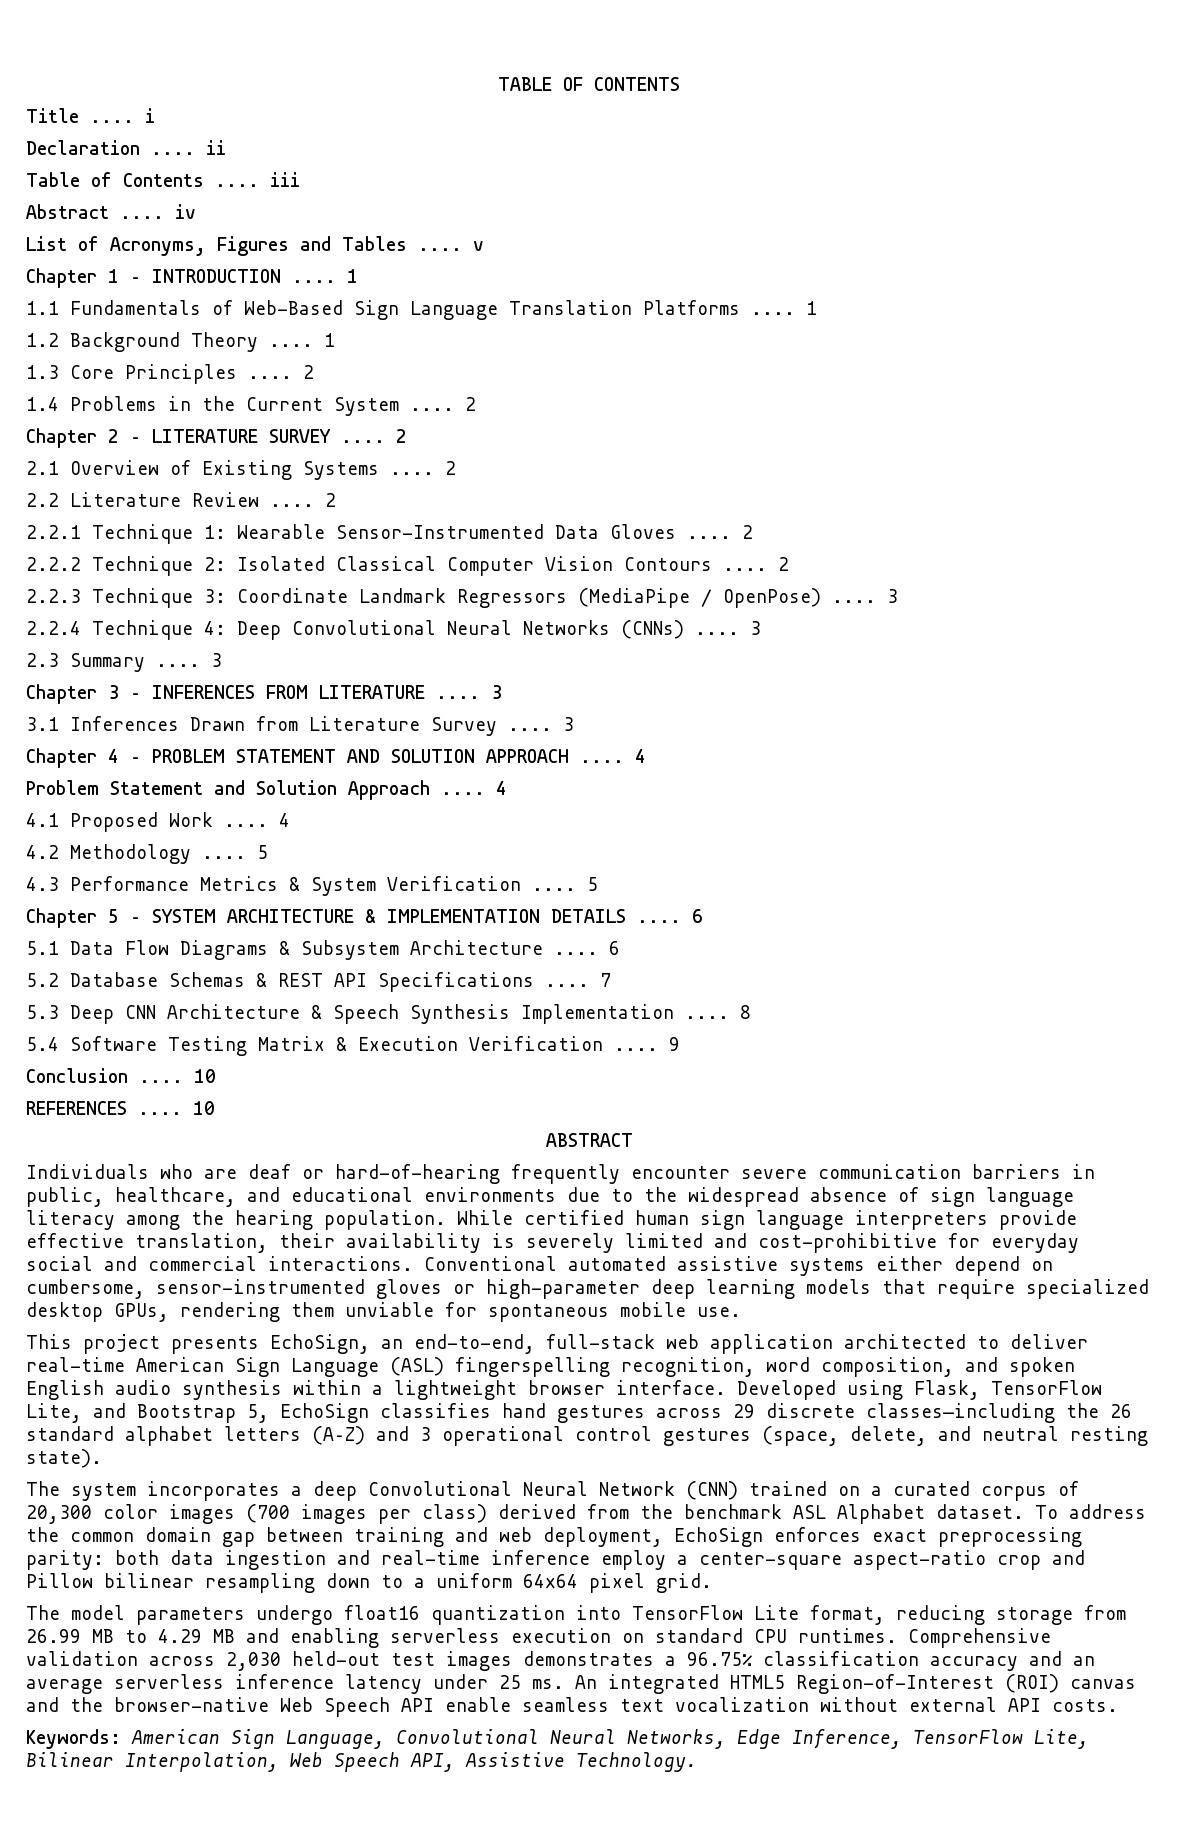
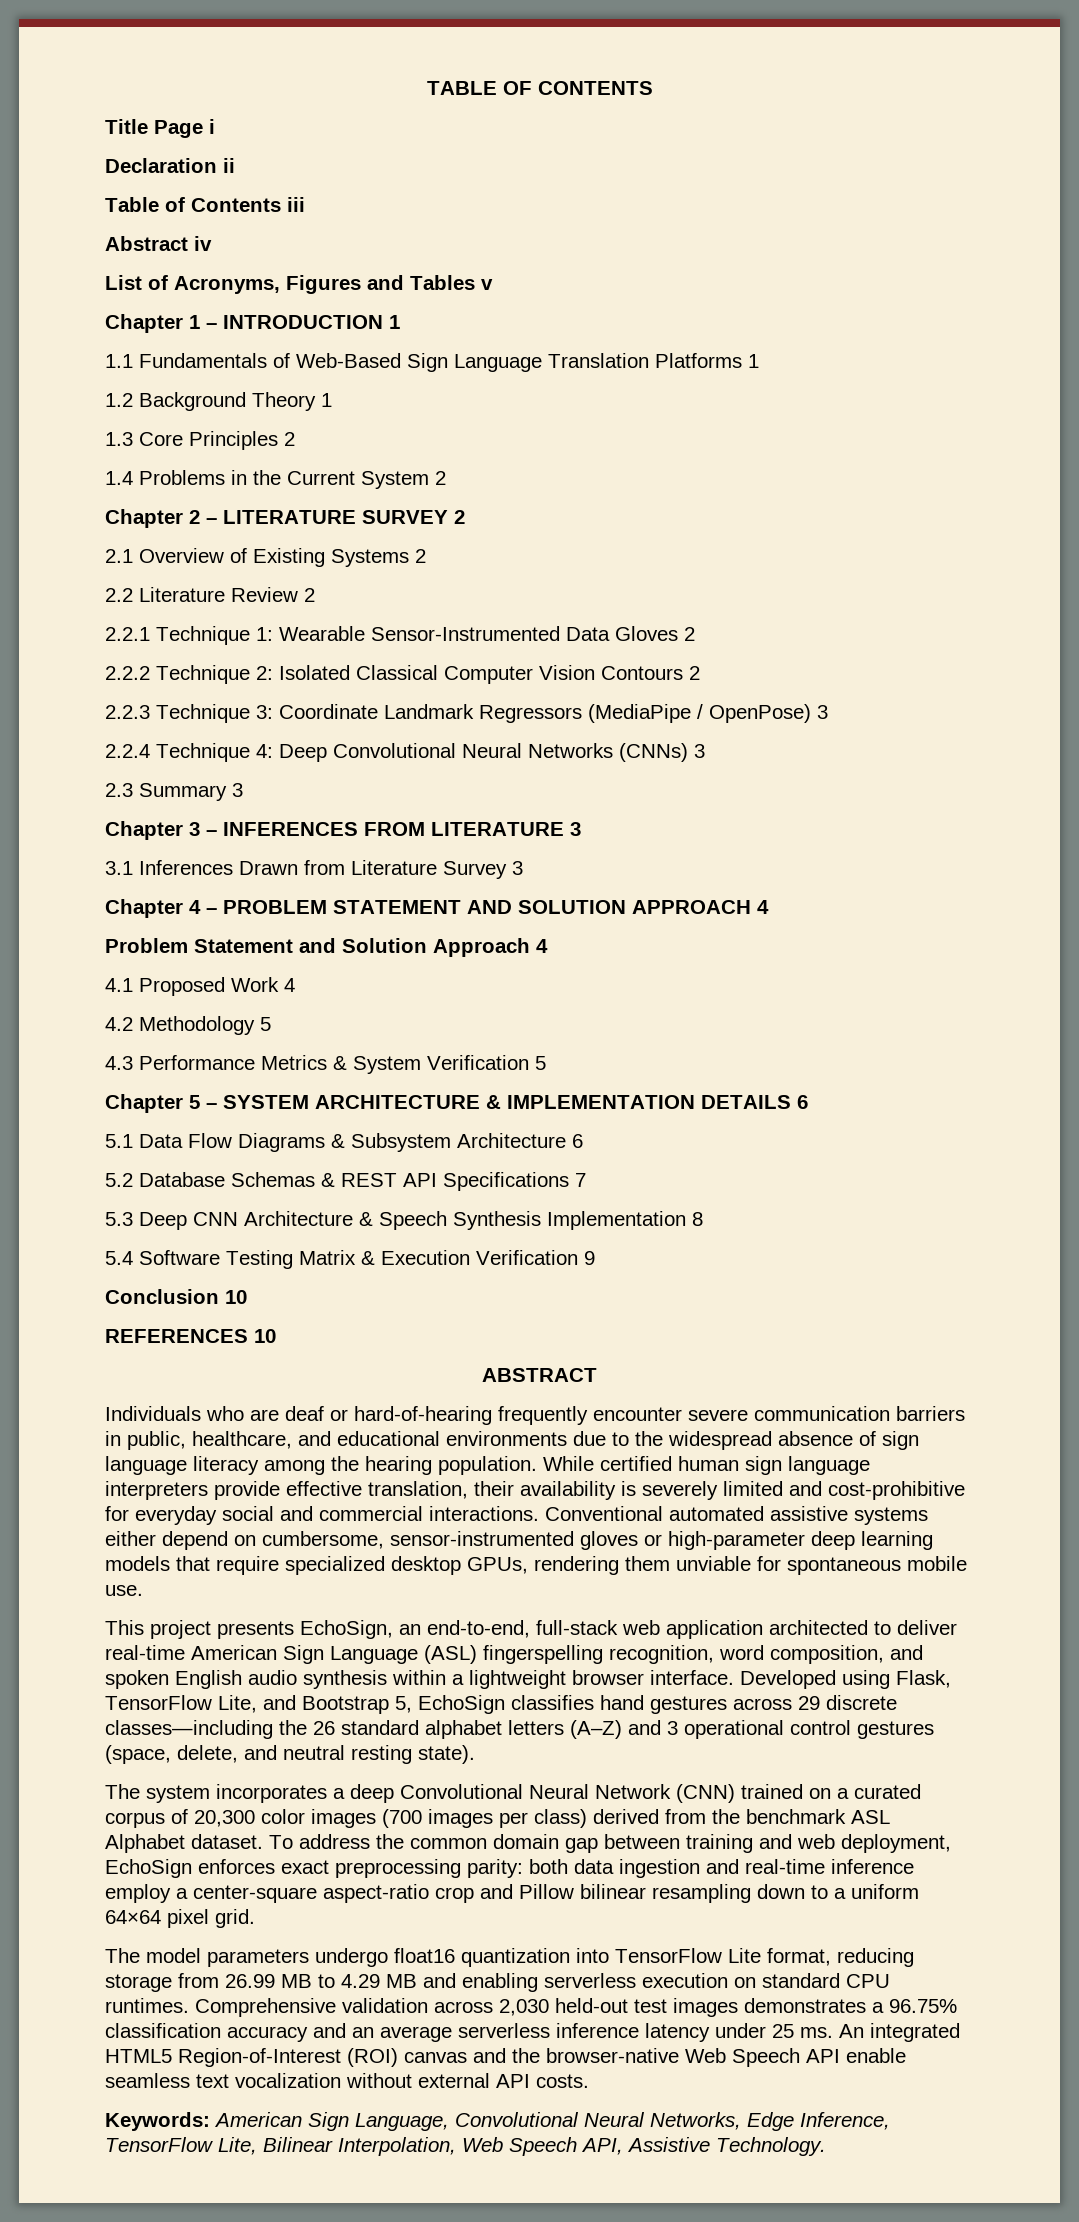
- Title .... i
+ Title Page i
- Declaration .... ii
+ Declaration ii
- Table of Contents .... iii
+ Table of Contents iii
- Abstract .... iv
+ Abstract iv
- List of Acronyms, Figures and Tables .... v
+ List of Acronyms, Figures and Tables v
- Chapter 1 – INTRODUCTION .... 1
+ Chapter 1 – INTRODUCTION 1
- 1.1 Fundamentals of Web-Based Sign Language Translation Platforms .... 1
+ 1.1 Fundamentals of Web-Based Sign Language Translation Platforms 1
- 1.2 Background Theory .... 1
+ 1.2 Background Theory 1
- 1.3 Core Principles .... 2
+ 1.3 Core Principles 2
- 1.4 Problems in the Current System .... 2
+ 1.4 Problems in the Current System 2
- Chapter 2 – LITERATURE SURVEY .... 2
+ Chapter 2 – LITERATURE SURVEY 2
- 2.1 Overview of Existing Systems .... 2
+ 2.1 Overview of Existing Systems 2
- 2.2 Literature Review .... 2
+ 2.2 Literature Review 2
- 2.2.1 Technique 1: Wearable Sensor-Instrumented Data Gloves .... 2
+ 2.2.1 Technique 1: Wearable Sensor-Instrumented Data Gloves 2
- 2.2.2 Technique 2: Isolated Classical Computer Vision Contours .... 2
+ 2.2.2 Technique 2: Isolated Classical Computer Vision Contours 2
- 2.2.3 Technique 3: Coordinate Landmark Regressors (MediaPipe / OpenPose) .... 3
+ 2.2.3 Technique 3: Coordinate Landmark Regressors (MediaPipe / OpenPose) 3
- 2.2.4 Technique 4: Deep Convolutional Neural Networks (CNNs) .... 3
+ 2.2.4 Technique 4: Deep Convolutional Neural Networks (CNNs) 3
- 2.3 Summary .... 3
+ 2.3 Summary 3
- Chapter 3 – INFERENCES FROM LITERATURE .... 3
+ Chapter 3 – INFERENCES FROM LITERATURE 3
- 3.1 Inferences Drawn from Literature Survey .... 3
+ 3.1 Inferences Drawn from Literature Survey 3
- Chapter 4 – PROBLEM STATEMENT AND SOLUTION APPROACH .... 4
+ Chapter 4 – PROBLEM STATEMENT AND SOLUTION APPROACH 4
- Problem Statement and Solution Approach .... 4
+ Problem Statement and Solution Approach 4
- 4.1 Proposed Work .... 4
+ 4.1 Proposed Work 4
- 4.2 Methodology .... 5
+ 4.2 Methodology 5
- 4.3 Performance Metrics & System Verification .... 5
+ 4.3 Performance Metrics & System Verification 5
- Chapter 5 – SYSTEM ARCHITECTURE & IMPLEMENTATION DETAILS .... 6
+ Chapter 5 – SYSTEM ARCHITECTURE & IMPLEMENTATION DETAILS 6
- 5.1 Data Flow Diagrams & Subsystem Architecture .... 6
+ 5.1 Data Flow Diagrams & Subsystem Architecture 6
- 5.2 Database Schemas & REST API Specifications .... 7
+ 5.2 Database Schemas & REST API Specifications 7
- 5.3 Deep CNN Architecture & Speech Synthesis Implementation .... 8
+ 5.3 Deep CNN Architecture & Speech Synthesis Implementation 8
- 5.4 Software Testing Matrix & Execution Verification .... 9
+ 5.4 Software Testing Matrix & Execution Verification 9
- Conclusion .... 10
+ Conclusion 10
- REFERENCES .... 10
+ REFERENCES 10

